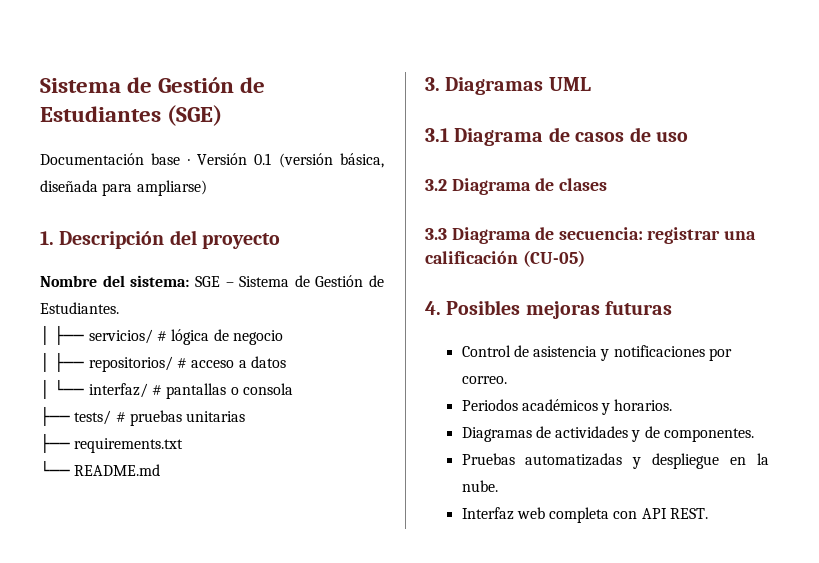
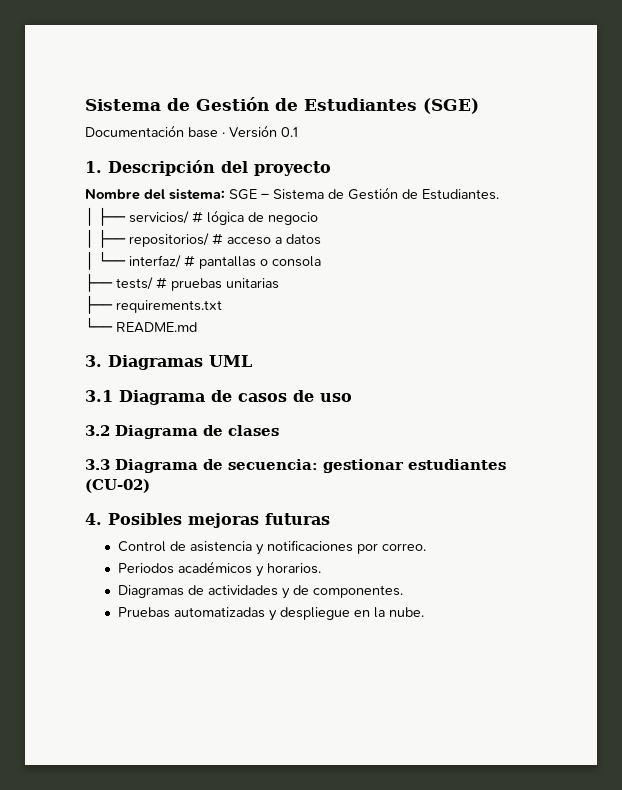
- Documentación base · Versión 0.1 (versión básica, diseñada para ampliarse)
+ Documentación base · Versión 0.1
- 3.3 Diagrama de secuencia: registrar una calificación (CU-05)
+ 3.3 Diagrama de secuencia: gestionar estudiantes (CU-02)
- Interfaz web completa con API REST.

